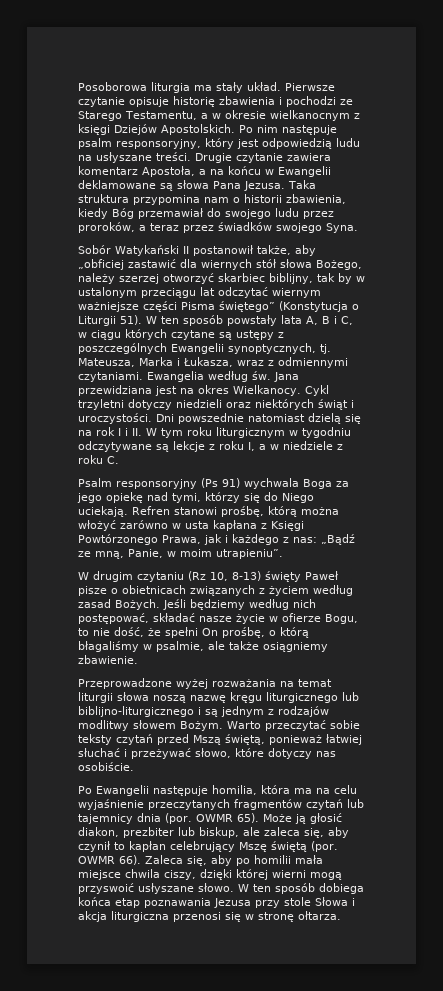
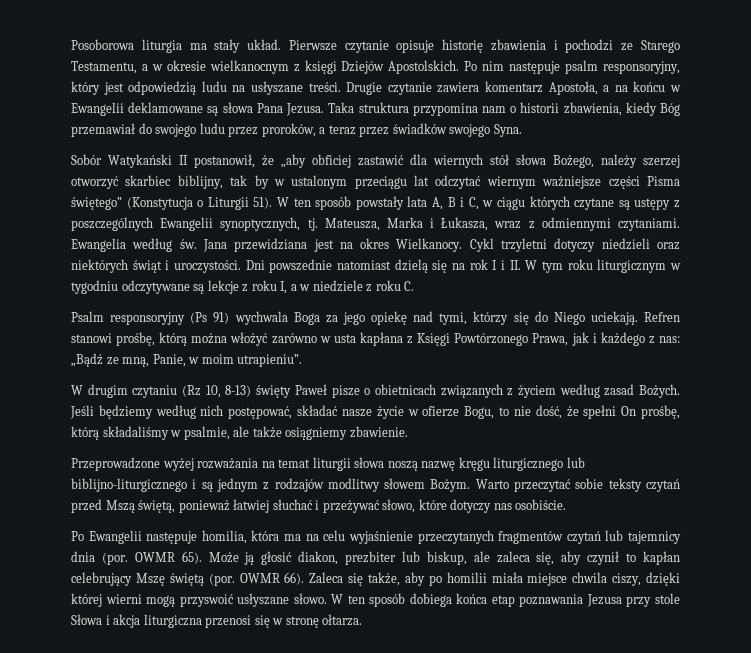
- Sobór Watykański II postanowił także, aby „obficiej zastawić dla wiernych stół słowa Bożego, należy szerzej otworzyć skarbiec biblijny, tak by w ustalonym przeciągu lat odczytać wiernym ważniejsze części Pisma świętego” (Konstytucja o Liturgii 51).
+ Sobór Watykański II postanowił, że „aby obficiej zastawić dla wiernych stół słowa Bożego, należy szerzej otworzyć skarbiec biblijny, tak by w ustalonym przeciągu lat odczytać wiernym ważniejsze części Pisma świętego” (Konstytucja o Liturgii 51).
- Jeśli będziemy według nich postępować, składać nasze życie w ofierze Bogu, to nie dość, że spełni On prośbę, o którą błagaliśmy w psalmie, ale także osiągniemy zbawienie.
+ Jeśli będziemy według nich postępować, składać nasze życie w ofierze Bogu, to nie dość, że spełni On prośbę, którą składaliśmy w psalmie, ale także osiągniemy zbawienie.
- Zaleca się, aby po homilii mała miejsce chwila ciszy, dzięki której wierni mogą przyswoić usłyszane słowo.
+ Zaleca się także, aby po homilii miała miejsce chwila ciszy, dzięki której wierni mogą przyswoić usłyszane słowo.

